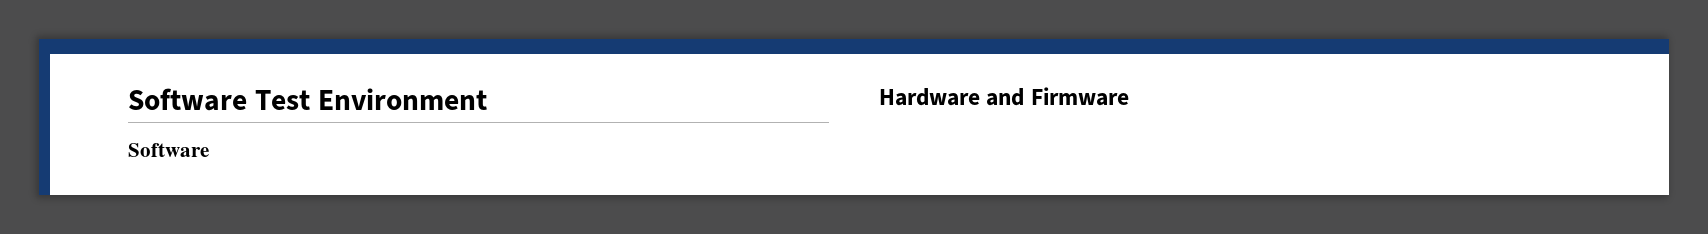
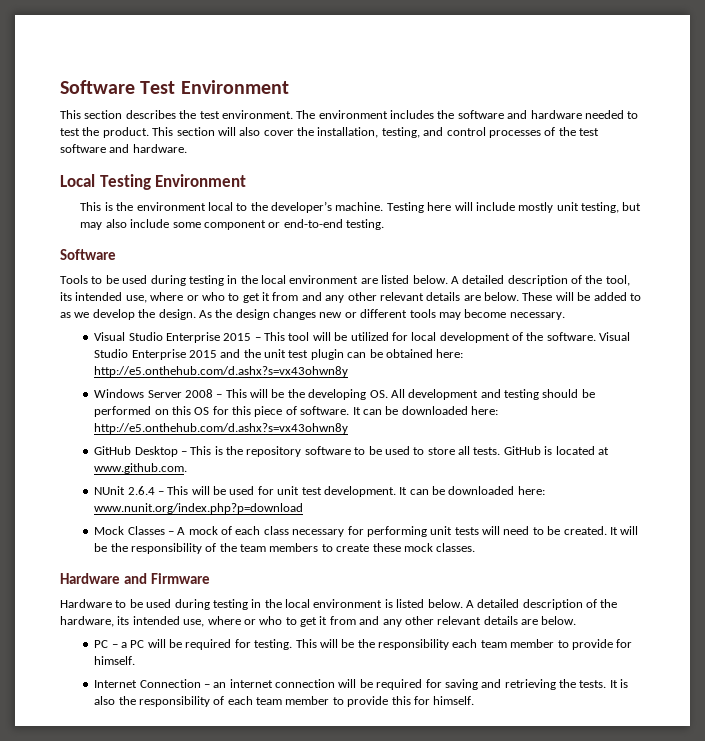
  Software Test Environment
+ This section describes the test environment. The environment includes the software and hardware needed to test the product. This section will also cover the installation, testing, and control processes of the test software and hardware.
+ Local Testing Environment
+ This is the environment local to the developer’s machine. Testing here will include mostly unit testing, but may also include some component or end-to-end testing.
  Software
+ Tools to be used during testing in the local environment are listed below. A detailed description of the tool, its intended use, where or who to get it from and any other relevant details are below. These will be added to as we develop the design. As the design changes new or different tools may become necessary.
+ Visual Studio Enterprise 2015 – This tool will be utilized for local development of the software. Visual Studio Enterprise 2015 and the unit test plugin can be obtained here: http://e5.onthehub.com/d.ashx?s=vx43ohwn8y
+ Windows Server 2008 – This will be the developing OS. All development and testing should be performed on this OS for this piece of software. It can be downloaded here: http://e5.onthehub.com/d.ashx?s=vx43ohwn8y
+ GitHub Desktop – This is the repository software to be used to store all tests. GitHub is located at www.github.com.
+ NUnit 2.6.4 – This will be used for unit test development. It can be downloaded here: www.nunit.org/index.php?p=download
+ Mock Classes – A mock of each class necessary for performing unit tests will need to be created. It will be the responsibility of the team members to create these mock classes.
  Hardware and Firmware
+ Hardware to be used during testing in the local environment is listed below. A detailed description of the hardware, its intended use, where or who to get it from and any other relevant details are below.
+ PC – a PC will be required for testing. This will be the responsibility each team member to provide for himself.
+ Internet Connection – an internet connection will be required for saving and retrieving the tests. It is also the responsibility of each team member to provide this for himself.

